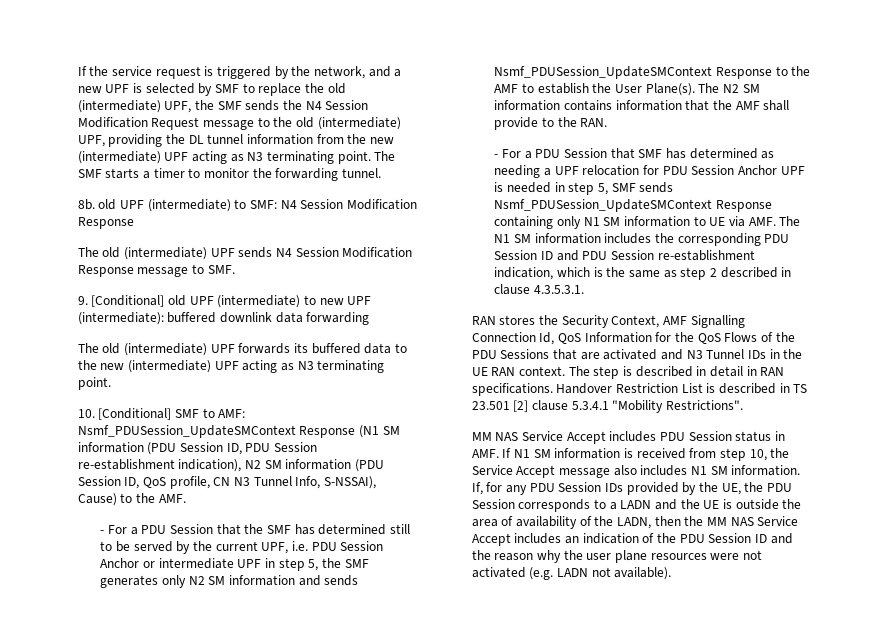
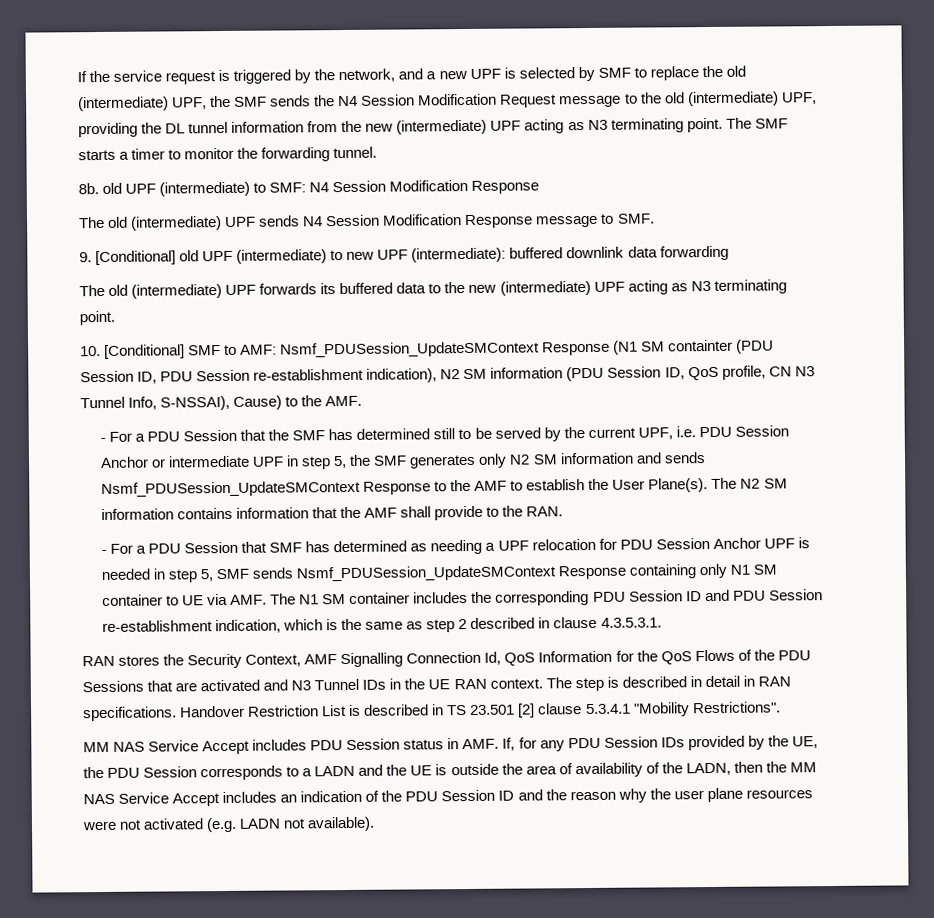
- 10. [Conditional] SMF to AMF: Nsmf_PDUSession_UpdateSMContext Response (N1 SM information (PDU Session ID, PDU Session re-establishment indication), N2 SM information (PDU Session ID, QoS profile, CN N3 Tunnel Info, S-NSSAI), Cause) to the AMF.
+ 10. [Conditional] SMF to AMF: Nsmf_PDUSession_UpdateSMContext Response (N1 SM containter (PDU Session ID, PDU Session re-establishment indication), N2 SM information (PDU Session ID, QoS profile, CN N3 Tunnel Info, S-NSSAI), Cause) to the AMF.
- - For a PDU Session that SMF has determined as needing a UPF relocation for PDU Session Anchor UPF is needed in step 5, SMF sends Nsmf_PDUSession_UpdateSMContext Response containing only N1 SM information to UE via AMF. The N1 SM information includes the corresponding PDU Session ID and PDU Session re-establishment indication, which is the same as step 2 described in clause 4.3.5.3.1.
+ - For a PDU Session that SMF has determined as needing a UPF relocation for PDU Session Anchor UPF is needed in step 5, SMF sends Nsmf_PDUSession_UpdateSMContext Response containing only N1 SM container to UE via AMF. The N1 SM container includes the corresponding PDU Session ID and PDU Session re-establishment indication, which is the same as step 2 described in clause 4.3.5.3.1.
- MM NAS Service Accept includes PDU Session status in AMF. If N1 SM information is received from step 10, the Service Accept message also includes N1 SM information. If, for any PDU Session IDs provided by the UE, the PDU Session corresponds to a LADN and the UE is outside the area of availability of the LADN, then the MM NAS Service Accept includes an indication of the PDU Session ID and the reason why the user plane resources were not activated (e.g. LADN not available).
+ MM NAS Service Accept includes PDU Session status in AMF. If, for any PDU Session IDs provided by the UE, the PDU Session corresponds to a LADN and the UE is outside the area of availability of the LADN, then the MM NAS Service Accept includes an indication of the PDU Session ID and the reason why the user plane resources were not activated (e.g. LADN not available).

